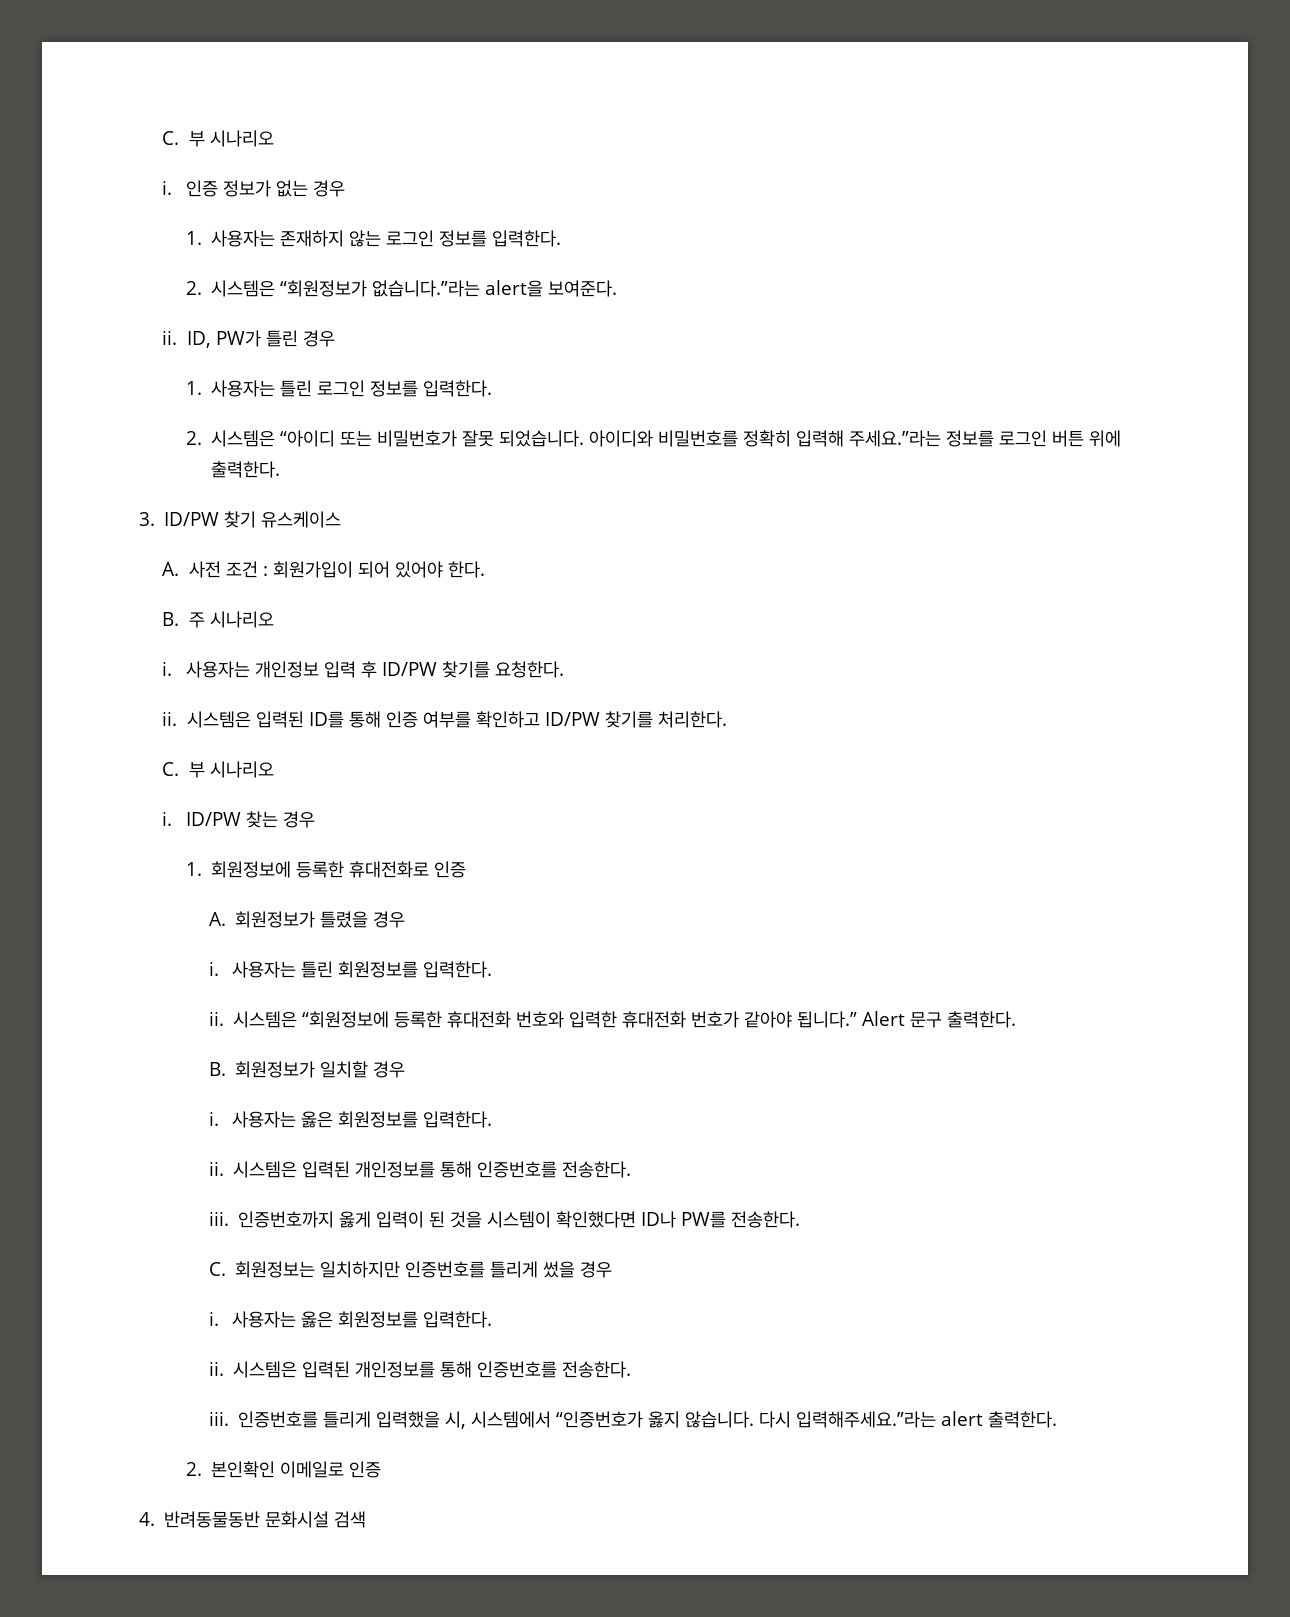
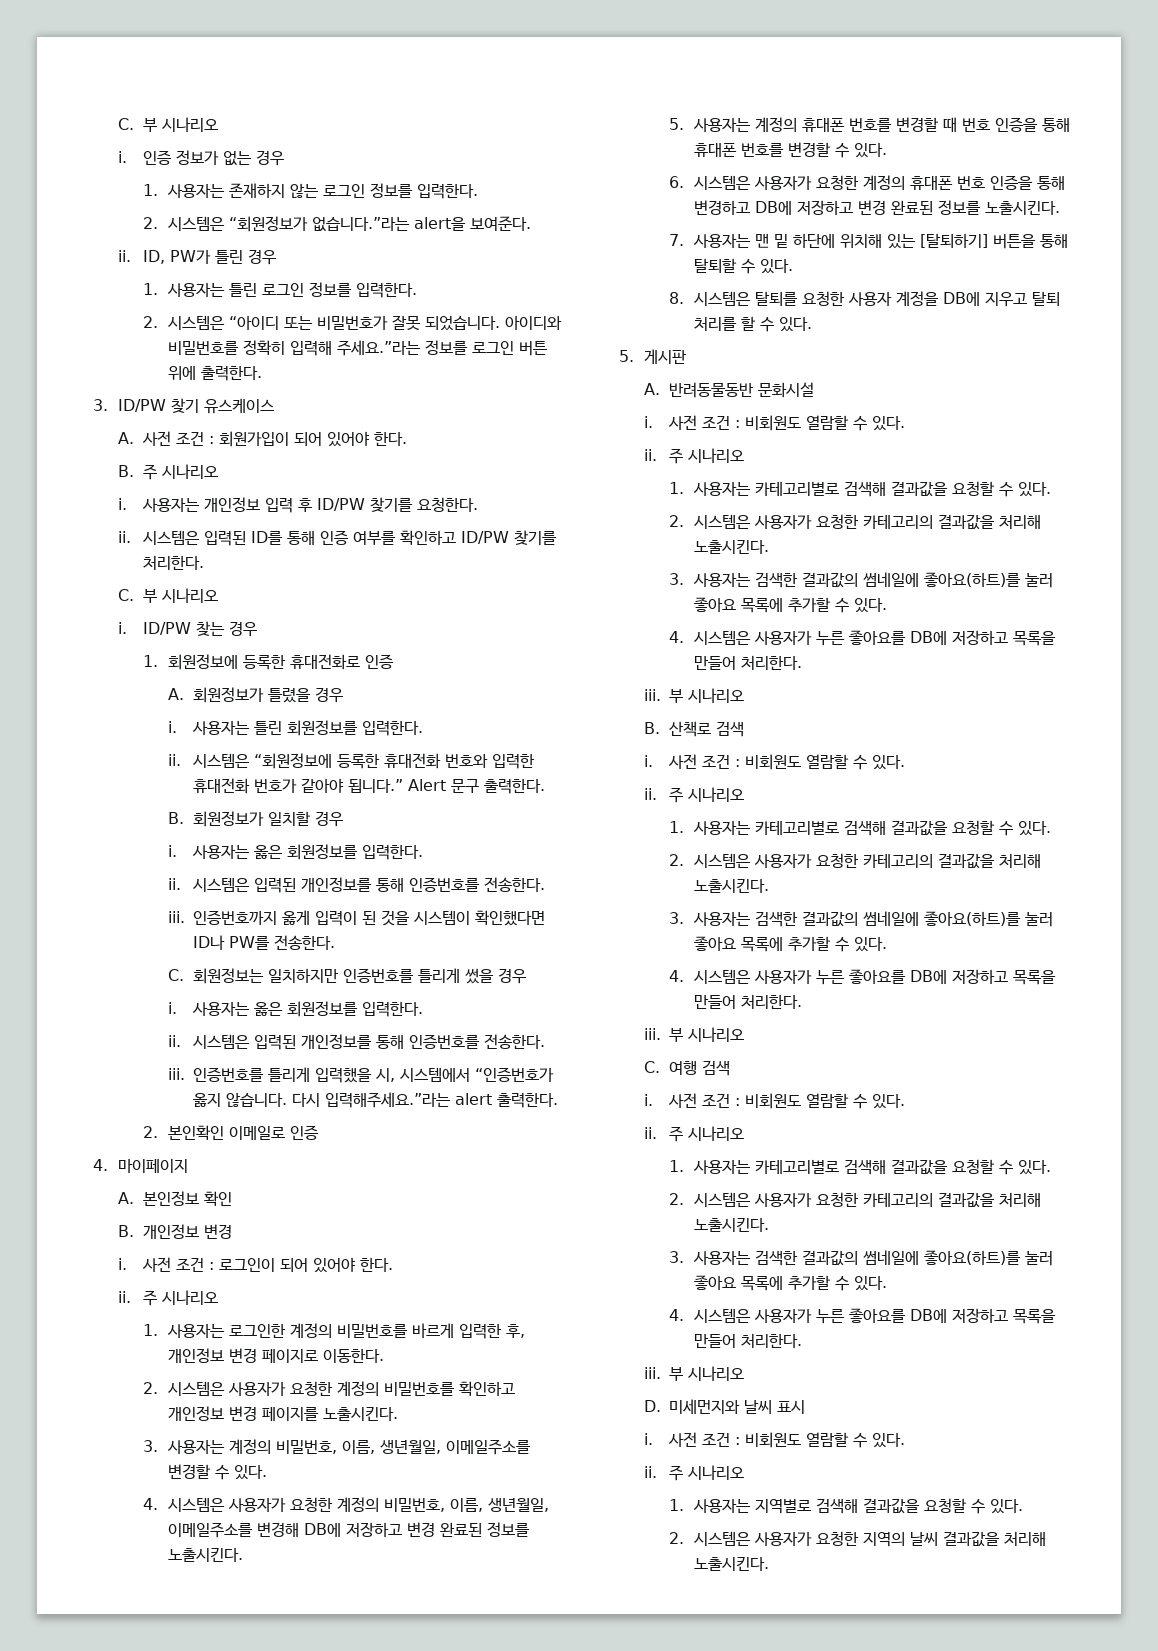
- 4. 반려동물동반 문화시설 검색
+ 4. 마이페이지
+ A. 본인정보 확인
+ B. 개인정보 변경
+ i. 사전 조건 : 로그인이 되어 있어야 한다.
+ ii. 주 시나리오
+ 1. 사용자는 로그인한 계정의 비밀번호를 바르게 입력한 후, 개인정보 변경 페이지로 이동한다.
+ 2. 시스템은 사용자가 요청한 계정의 비밀번호를 확인하고 개인정보 변경 페이지를 노출시킨다.
+ 3. 사용자는 계정의 비밀번호, 이름, 생년월일, 이메일주소를 변경할 수 있다.
+ 4. 시스템은 사용자가 요청한 계정의 비밀번호, 이름, 생년월일, 이메일주소를 변경해 DB에 저장하고 변경 완료된 정보를 노출시킨다.
+ 5. 사용자는 계정의 휴대폰 번호를 변경할 때 번호 인증을 통해 휴대폰 번호를 변경할 수 있다.
+ 6. 시스템은 사용자가 요청한 계정의 휴대폰 번호 인증을 통해 변경하고 DB에 저장하고 변경 완료된 정보를 노출시킨다.
+ 7. 사용자는 맨 밑 하단에 위치해 있는 [탈퇴하기] 버튼을 통해 탈퇴할 수 있다.
+ 8. 시스템은 탈퇴를 요청한 사용자 계정을 DB에 지우고 탈퇴 처리를 할 수 있다.
+ 5. 게시판
+ A. 반려동물동반 문화시설
+ i. 사전 조건 : 비회원도 열람할 수 있다.
+ ii. 주 시나리오
+ 1. 사용자는 카테고리별로 검색해 결과값을 요청할 수 있다.
+ 2. 시스템은 사용자가 요청한 카테고리의 결과값을 처리해 노출시킨다.
+ 3. 사용자는 검색한 결과값의 썸네일에 좋아요(하트)를 눌러 좋아요 목록에 추가할 수 있다.
+ 4. 시스템은 사용자가 누른 좋아요를 DB에 저장하고 목록을 만들어 처리한다.
+ iii. 부 시나리오
+ B. 산책로 검색
+ i. 사전 조건 : 비회원도 열람할 수 있다.
+ ii. 주 시나리오
+ 1. 사용자는 카테고리별로 검색해 결과값을 요청할 수 있다.
+ 2. 시스템은 사용자가 요청한 카테고리의 결과값을 처리해 노출시킨다.
+ 3. 사용자는 검색한 결과값의 썸네일에 좋아요(하트)를 눌러 좋아요 목록에 추가할 수 있다.
+ 4. 시스템은 사용자가 누른 좋아요를 DB에 저장하고 목록을 만들어 처리한다.
+ iii. 부 시나리오
+ C. 여행 검색
+ i. 사전 조건 : 비회원도 열람할 수 있다.
+ ii. 주 시나리오
+ 1. 사용자는 카테고리별로 검색해 결과값을 요청할 수 있다.
+ 2. 시스템은 사용자가 요청한 카테고리의 결과값을 처리해 노출시킨다.
+ 3. 사용자는 검색한 결과값의 썸네일에 좋아요(하트)를 눌러 좋아요 목록에 추가할 수 있다.
+ 4. 시스템은 사용자가 누른 좋아요를 DB에 저장하고 목록을 만들어 처리한다.
+ iii. 부 시나리오
+ D. 미세먼지와 날씨 표시
+ i. 사전 조건 : 비회원도 열람할 수 있다.
+ ii. 주 시나리오
+ 1. 사용자는 지역별로 검색해 결과값을 요청할 수 있다.
+ 2. 시스템은 사용자가 요청한 지역의 날씨 결과값을 처리해 노출시킨다.

